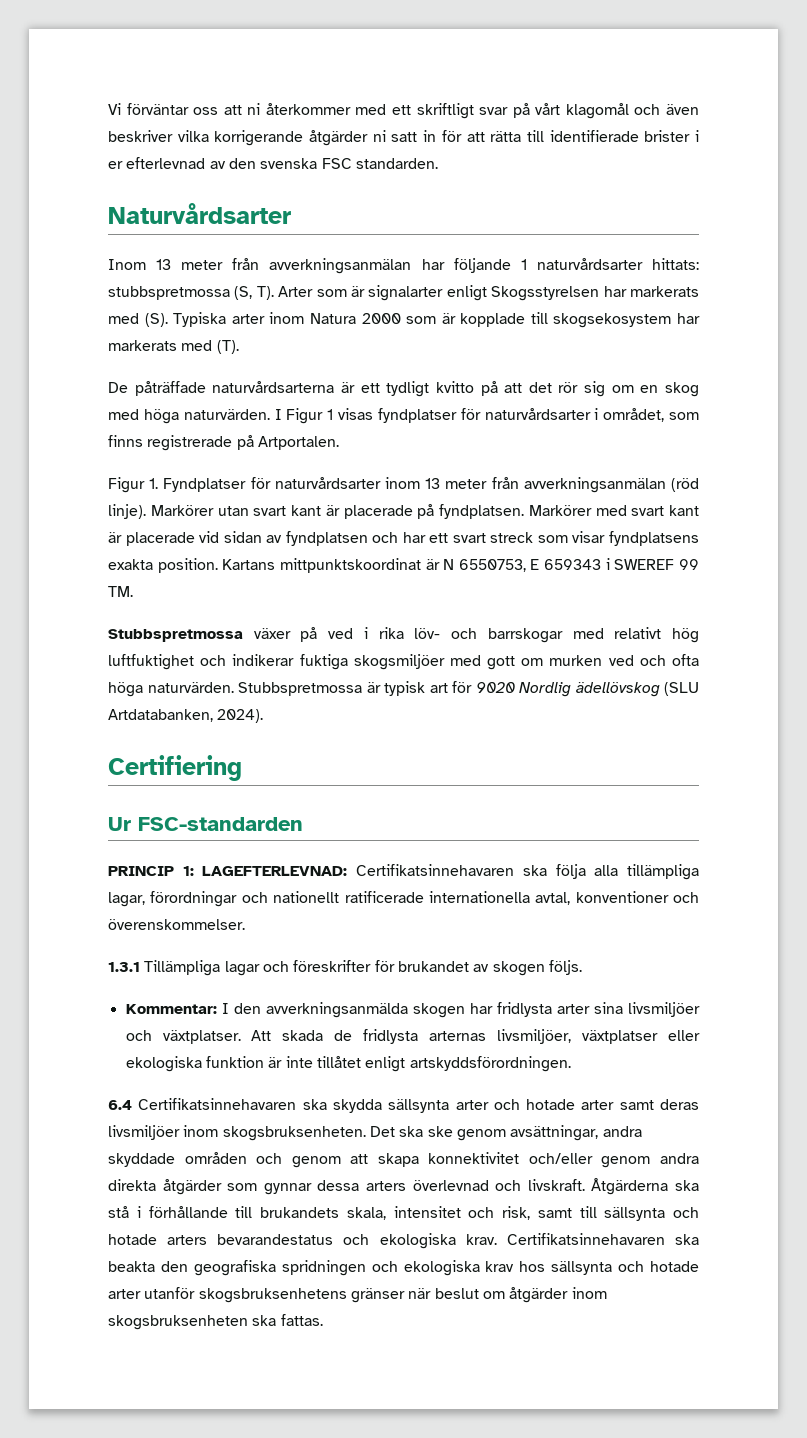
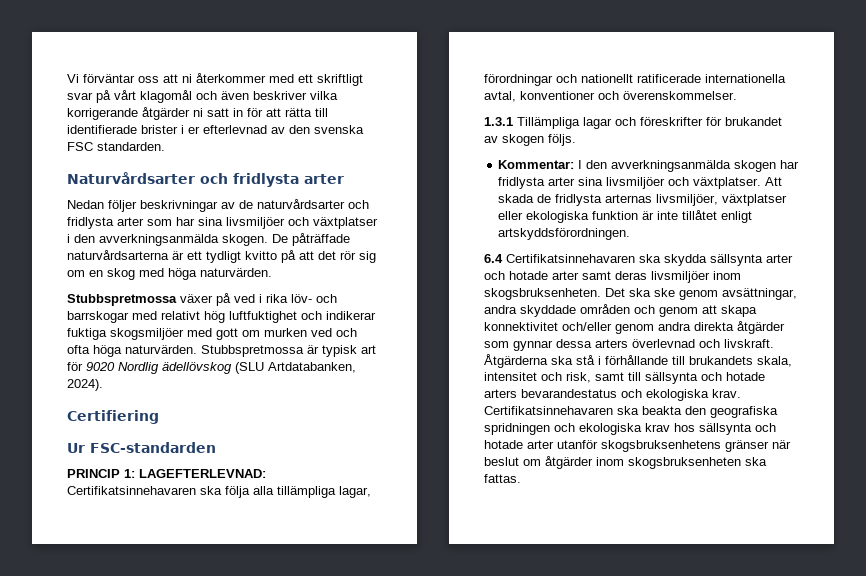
- Naturvårdsarter
- Inom 13 meter från avverkningsanmälan har följande 1 naturvårdsarter hittats: stubbspretmossa (S, T). Arter som är signalarter enligt Skogsstyrelsen har markerats med (S). Typiska arter inom Natura 2000 som är kopplade till skogsekosystem har markerats med (T).
- De påträffade naturvårdsarterna är ett tydligt kvitto på att det rör sig om en skog med höga naturvärden. I Figur 1 visas fyndplatser för naturvårdsarter i området, som finns registrerade på Artportalen.
- Figur 1. Fyndplatser för naturvårdsarter inom 13 meter från avverkningsanmälan (röd linje). Markörer utan svart kant är placerade på fyndplatsen. Markörer med svart kant är placerade vid sidan av fyndplatsen och har ett svart streck som visar fyndplatsens exakta position. Kartans mittpunktskoordinat är N 6550753, E 659343 i SWEREF 99 TM.
+ Naturvårdsarter och fridlysta arter
+ Nedan följer beskrivningar av de naturvårdsarter och fridlysta arter som har sina livsmiljöer och växtplatser i den avverkningsanmälda skogen. De påträffade naturvårdsarterna är ett tydligt kvitto på att det rör sig om en skog med höga naturvärden.

